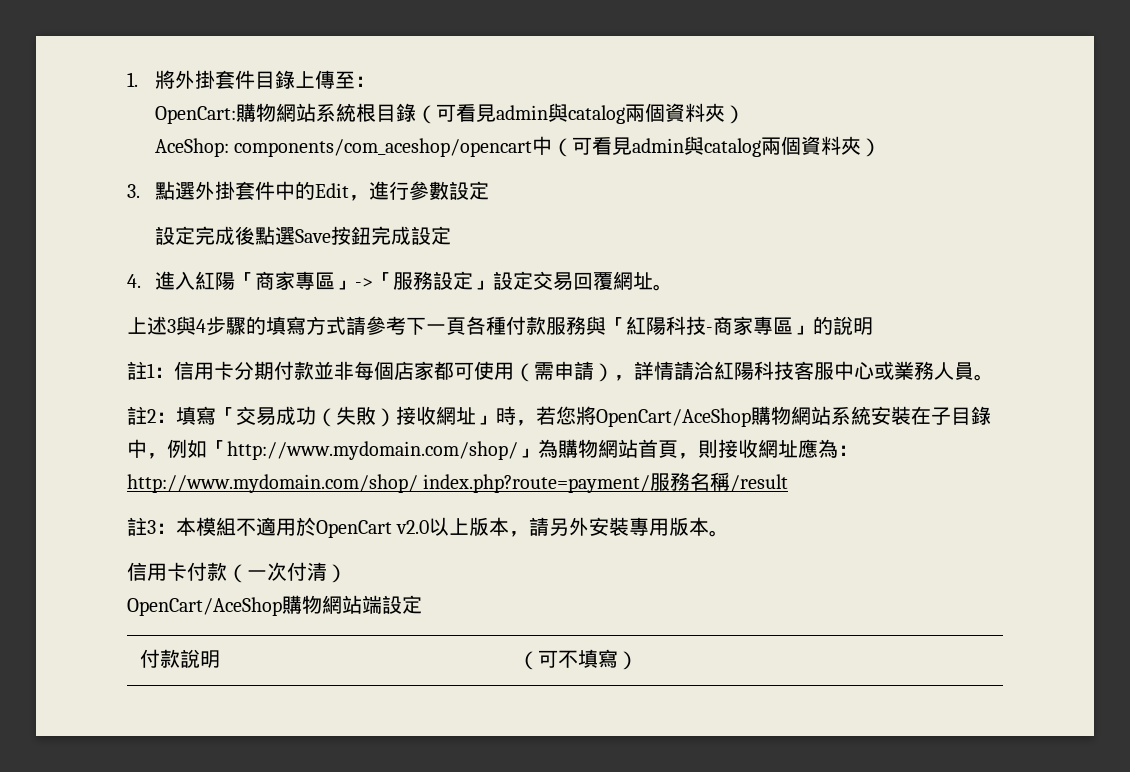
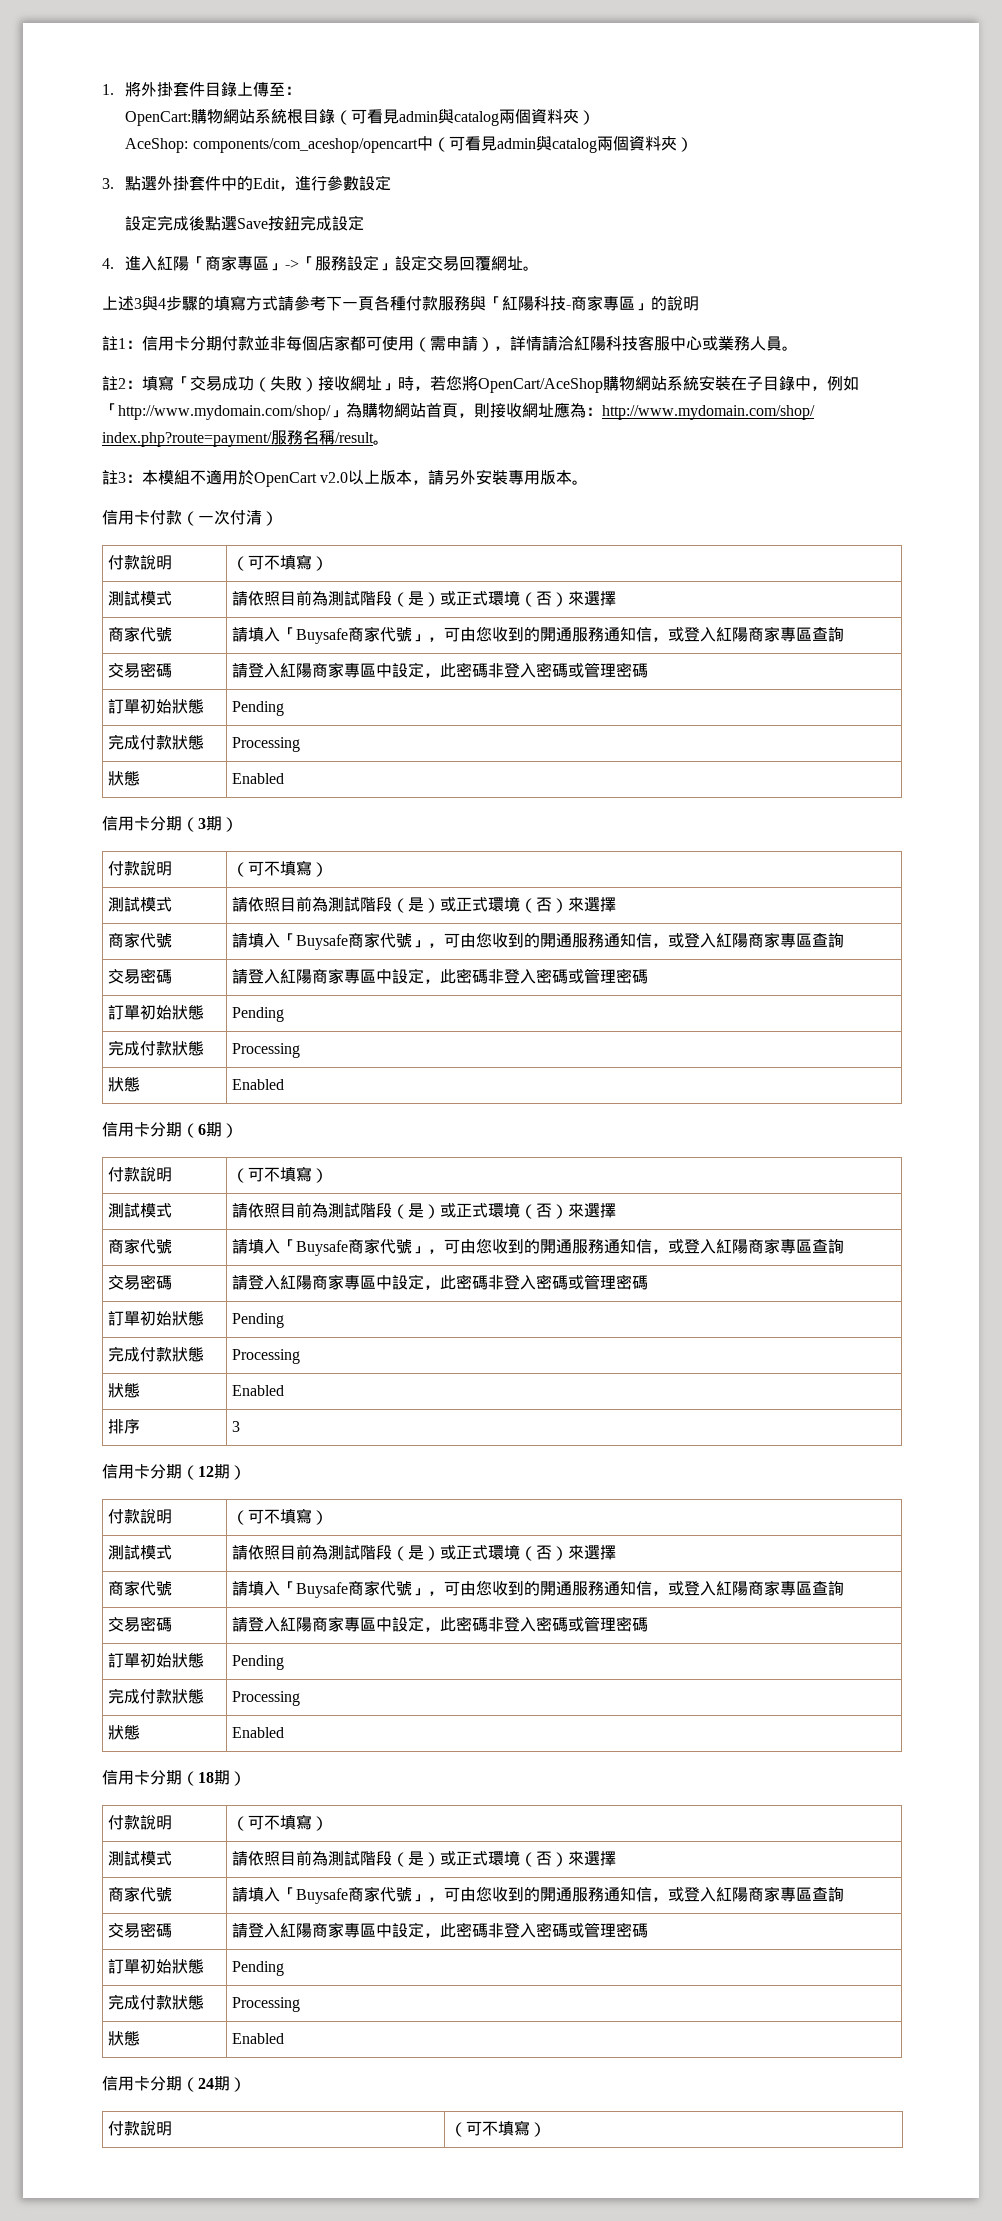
- 註2：填寫「交易成功（失敗）接收網址」時，若您將OpenCart/AceShop購物網站系統安裝在子目錄中，例如「http://www.mydomain.com/shop/」為購物網站首頁，則接收網址應為：http://www.mydomain.com/shop/ index.php?route=payment/服務名稱/result
+ 註2：填寫「交易成功（失敗）接收網址」時，若您將OpenCart/AceShop購物網站系統安裝在子目錄中，例如「http://www.mydomain.com/shop/」為購物網站首頁，則接收網址應為：http://www.mydomain.com/shop/ index.php?route=payment/服務名稱/result。
  信用卡付款（一次付清）
- OpenCart/AceShop購物網站端設定
+ 付款說明 | （可不填寫）
+ 測試模式 | 請依照目前為測試階段（是）或正式環境（否）來選擇
+ 商家代號 | 請填入「Buysafe商家代號」，可由您收到的開通服務通知信，或登入紅陽商家專區查詢
+ 交易密碼 | 請登入紅陽商家專區中設定，此密碼非登入密碼或管理密碼
+ 訂單初始狀態 | Pending
+ 完成付款狀態 | Processing
+ 狀態 | Enabled
+ 信用卡分期（3期）
+ 付款說明 | （可不填寫）
+ 測試模式 | 請依照目前為測試階段（是）或正式環境（否）來選擇
+ 商家代號 | 請填入「Buysafe商家代號」，可由您收到的開通服務通知信，或登入紅陽商家專區查詢
+ 交易密碼 | 請登入紅陽商家專區中設定，此密碼非登入密碼或管理密碼
+ 訂單初始狀態 | Pending
+ 完成付款狀態 | Processing
+ 狀態 | Enabled
+ 信用卡分期（6期）
+ 付款說明 | （可不填寫）
+ 測試模式 | 請依照目前為測試階段（是）或正式環境（否）來選擇
+ 商家代號 | 請填入「Buysafe商家代號」，可由您收到的開通服務通知信，或登入紅陽商家專區查詢
+ 交易密碼 | 請登入紅陽商家專區中設定，此密碼非登入密碼或管理密碼
+ 訂單初始狀態 | Pending
+ 完成付款狀態 | Processing
+ 狀態 | Enabled
+ 排序 | 3
+ 信用卡分期（12期）
+ 付款說明 | （可不填寫）
+ 測試模式 | 請依照目前為測試階段（是）或正式環境（否）來選擇
+ 商家代號 | 請填入「Buysafe商家代號」，可由您收到的開通服務通知信，或登入紅陽商家專區查詢
+ 交易密碼 | 請登入紅陽商家專區中設定，此密碼非登入密碼或管理密碼
+ 訂單初始狀態 | Pending
+ 完成付款狀態 | Processing
+ 狀態 | Enabled
+ 信用卡分期（18期）
+ 付款說明 | （可不填寫）
+ 測試模式 | 請依照目前為測試階段（是）或正式環境（否）來選擇
+ 商家代號 | 請填入「Buysafe商家代號」，可由您收到的開通服務通知信，或登入紅陽商家專區查詢
+ 交易密碼 | 請登入紅陽商家專區中設定，此密碼非登入密碼或管理密碼
+ 訂單初始狀態 | Pending
+ 完成付款狀態 | Processing
+ 狀態 | Enabled
+ 信用卡分期（24期）

